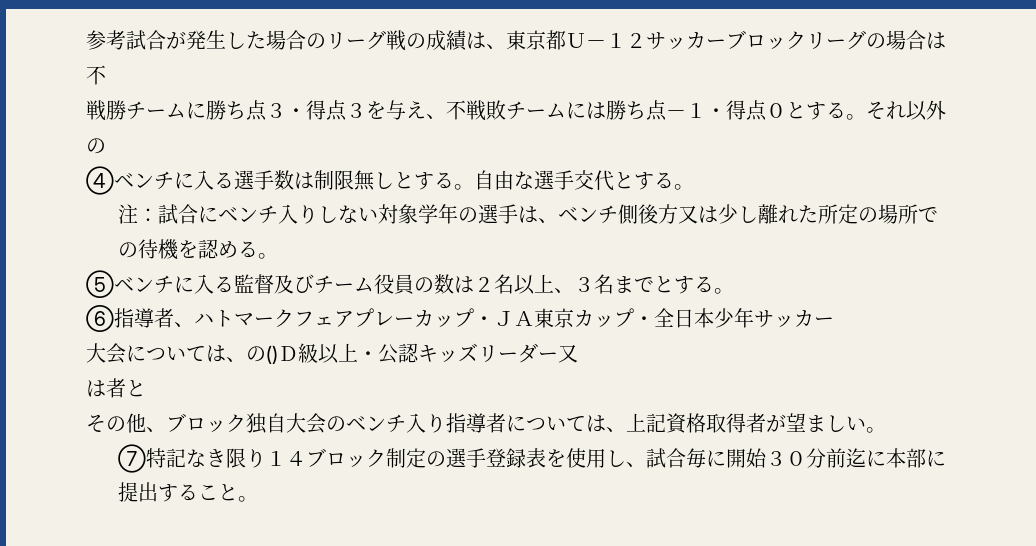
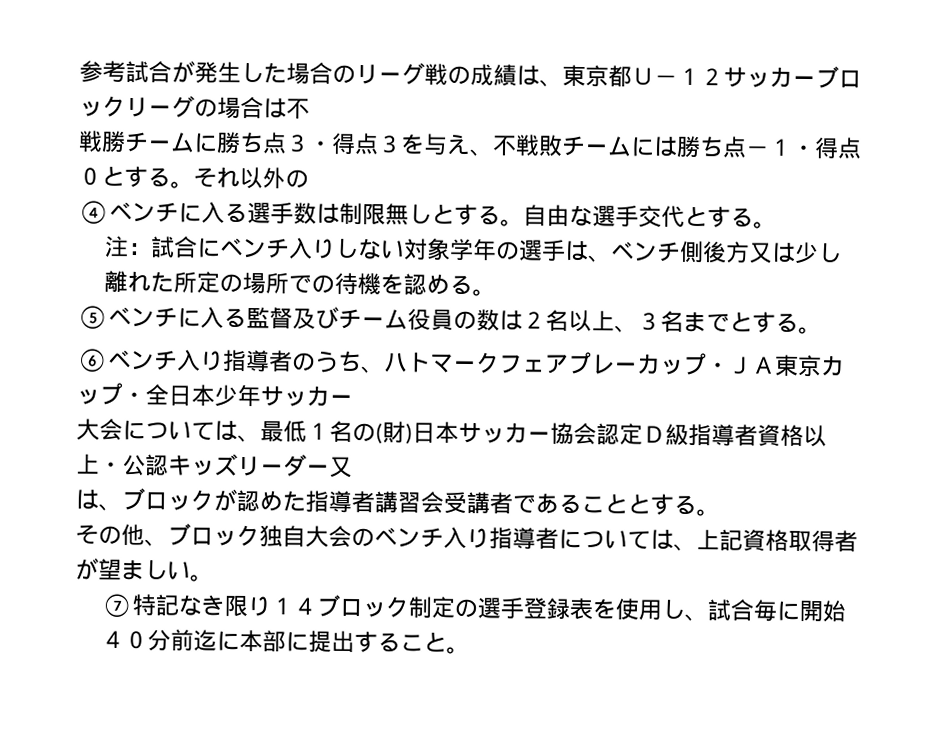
- ⑥指導者、ハトマークフェアプレーカップ・ＪＡ東京カップ・全日本少年サッカー
+ ⑥ベンチ入り指導者のうち、ハトマークフェアプレーカップ・ＪＡ東京カップ・全日本少年サッカー
- 大会については、の()Ｄ級以上・公認キッズリーダー又
+ 大会については、最低１名の(財)日本サッカー協会認定Ｄ級指導者資格以上・公認キッズリーダー又
- は者と
+ は、ブロックが認めた指導者講習会受講者であることとする。
- ⑦特記なき限り１４ブロック制定の選手登録表を使用し、試合毎に開始３０分前迄に本部に提出すること。
+ ⑦特記なき限り１４ブロック制定の選手登録表を使用し、試合毎に開始４０分前迄に本部に提出すること。

